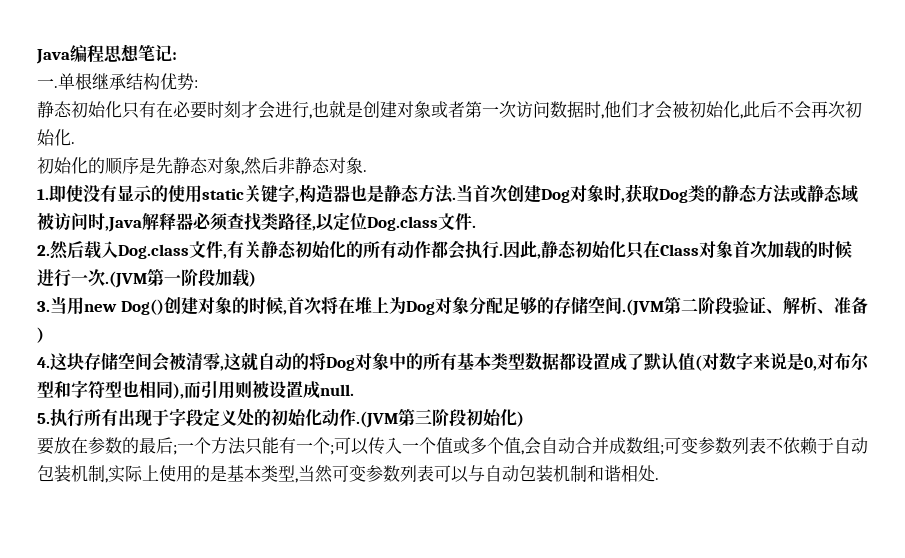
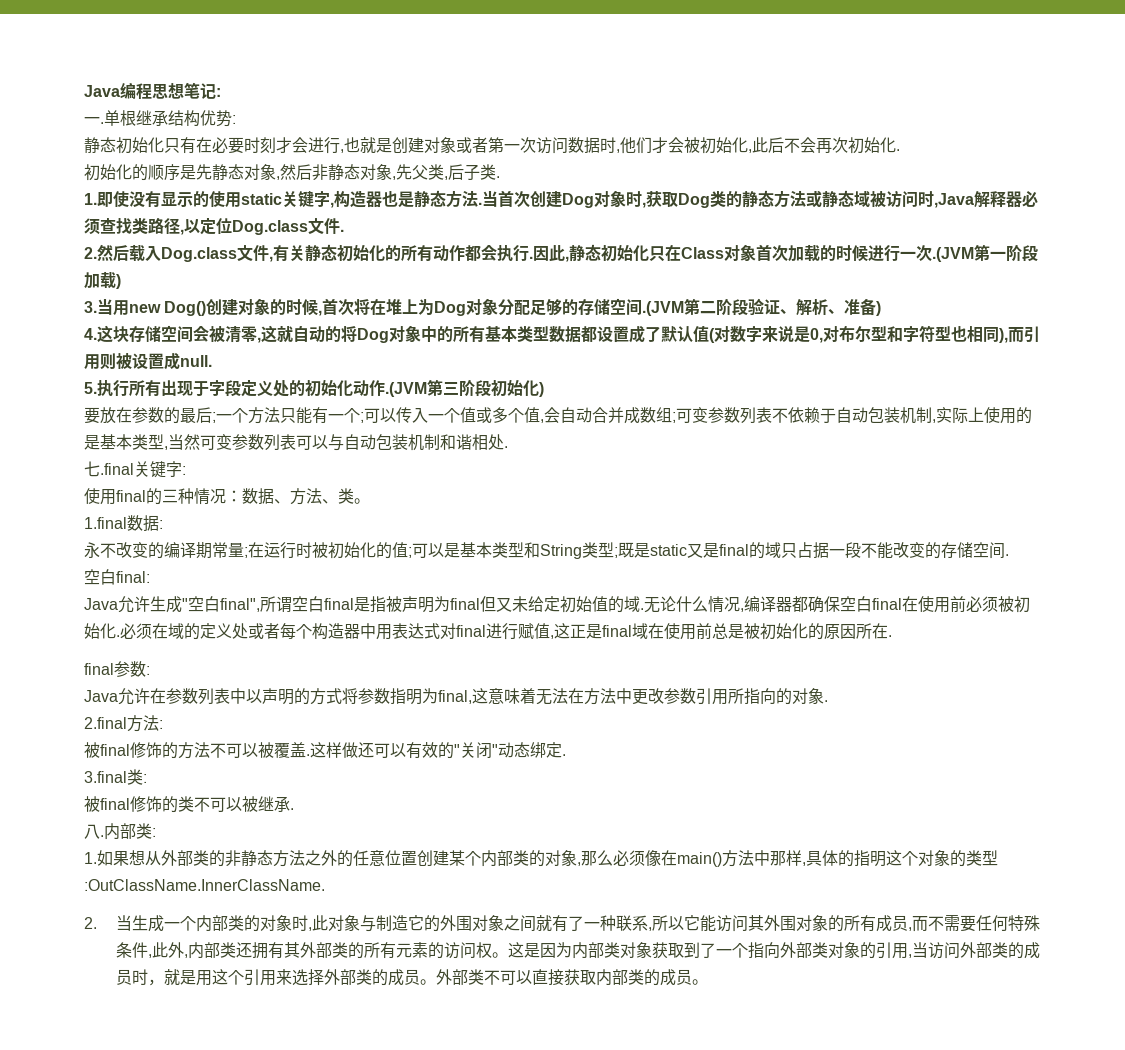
- 初始化的顺序是先静态对象,然后非静态对象.
+ 初始化的顺序是先静态对象,然后非静态对象,先父类,后子类.
+ 七.final关键字:
+ 使用final的三种情况：数据、方法、类。
+ 1.final数据:
+ 永不改变的编译期常量;在运行时被初始化的值;可以是基本类型和String类型;既是static又是final的域只占据一段不能改变的存储空间.
+ 空白final:
+ Java允许生成"空白final",所谓空白final是指被声明为final但又未给定初始值的域.无论什么情况,编译器都确保空白final在使用前必须被初始化.必须在域的定义处或者每个构造器中用表达式对final进行赋值,这正是final域在使用前总是被初始化的原因所在.
+ final参数:
+ Java允许在参数列表中以声明的方式将参数指明为final,这意味着无法在方法中更改参数引用所指向的对象.
+ 2.final方法:
+ 被final修饰的方法不可以被覆盖.这样做还可以有效的"关闭"动态绑定.
+ 3.final类:
+ 被final修饰的类不可以被继承.
+ 八.内部类:
+ 1.如果想从外部类的非静态方法之外的任意位置创建某个内部类的对象,那么必须像在main()方法中那样,具体的指明这个对象的类型:OutClassName.InnerClassName.
+ 2.当生成一个内部类的对象时,此对象与制造它的外围对象之间就有了一种联系,所以它能访问其外围对象的所有成员,而不需要任何特殊条件,此外,内部类还拥有其外部类的所有元素的访问权。这是因为内部类对象获取到了一个指向外部类对象的引用,当访问外部类的成员时，就是用这个引用来选择外部类的成员。外部类不可以直接获取内部类的成员。

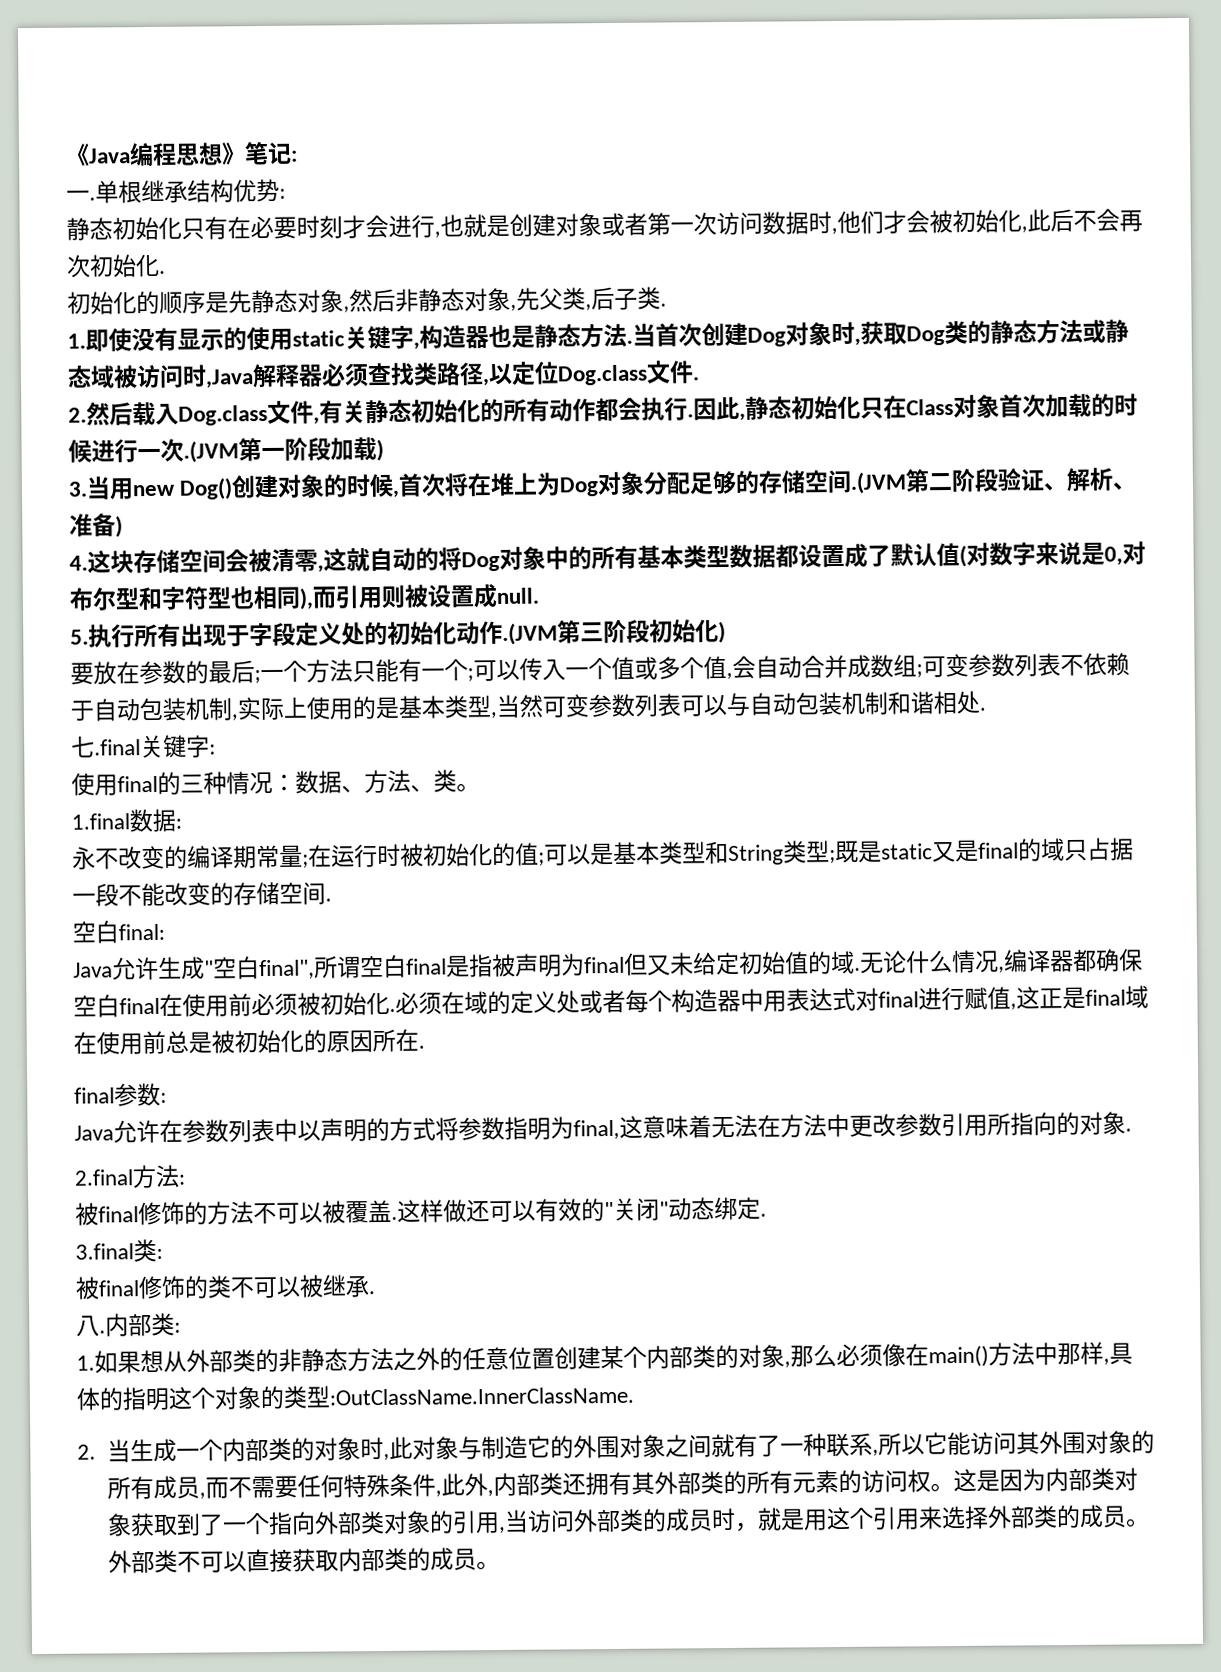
- Java编程思想笔记:
+ 《Java编程思想》笔记:

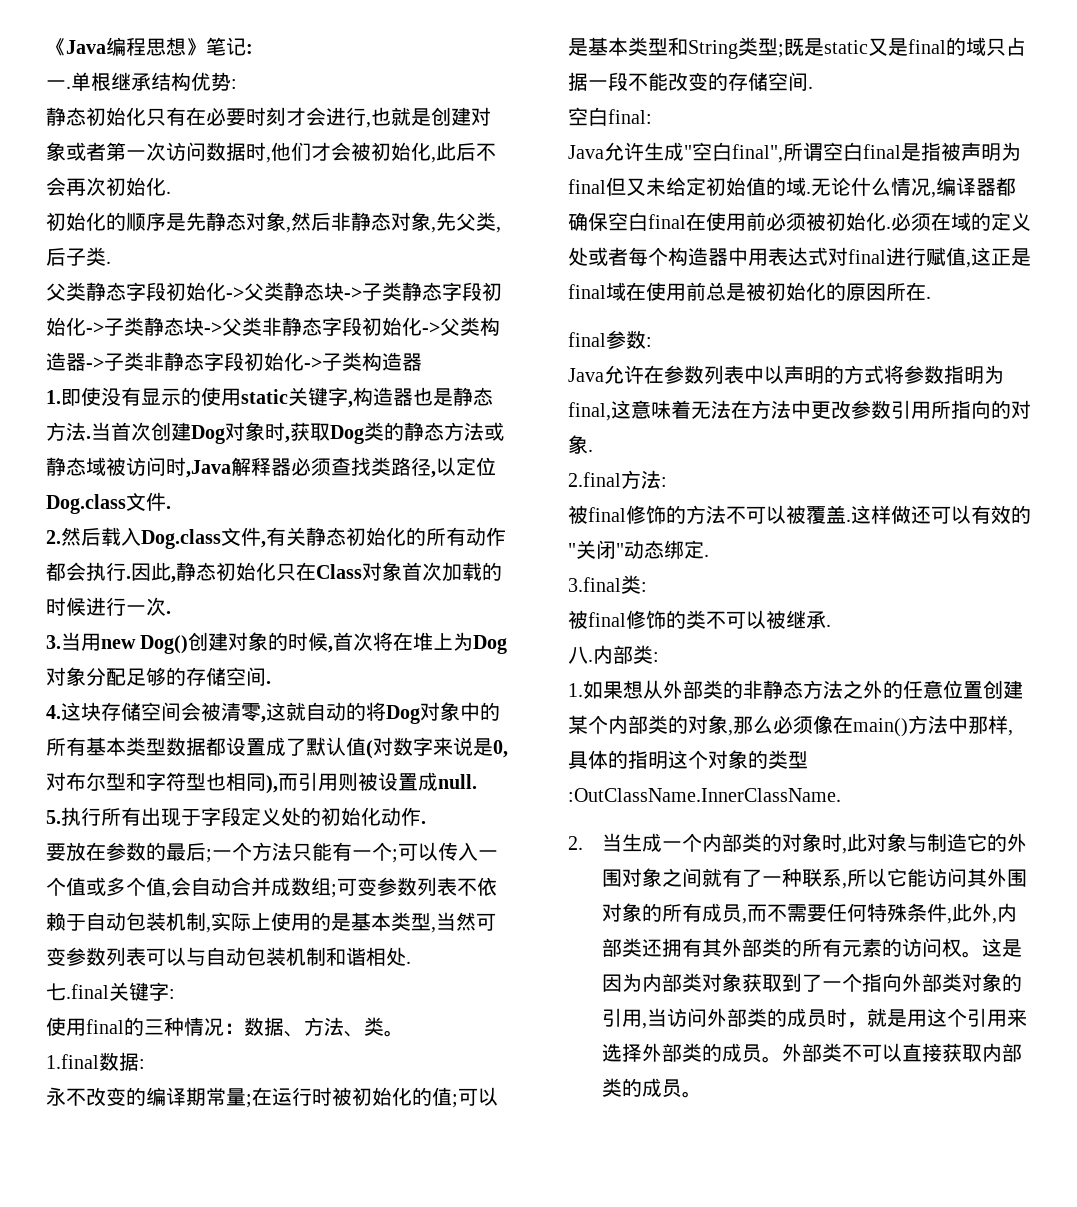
+ 父类静态字段初始化->父类静态块->子类静态字段初始化->子类静态块->父类非静态字段初始化->父类构造器->子类非静态字段初始化->子类构造器
- 因此,静态初始化只在Class对象首次加载的时候进行一次.(JVM第一阶段加载)
+ 因此,静态初始化只在Class对象首次加载的时候进行一次.
- 3.当用new Dog()创建对象的时候,首次将在堆上为Dog对象分配足够的存储空间.(JVM第二阶段验证、解析、准备)
+ 3.当用new Dog()创建对象的时候,首次将在堆上为Dog对象分配足够的存储空间.
- 5.执行所有出现于字段定义处的初始化动作.(JVM第三阶段初始化)
+ 5.执行所有出现于字段定义处的初始化动作.

